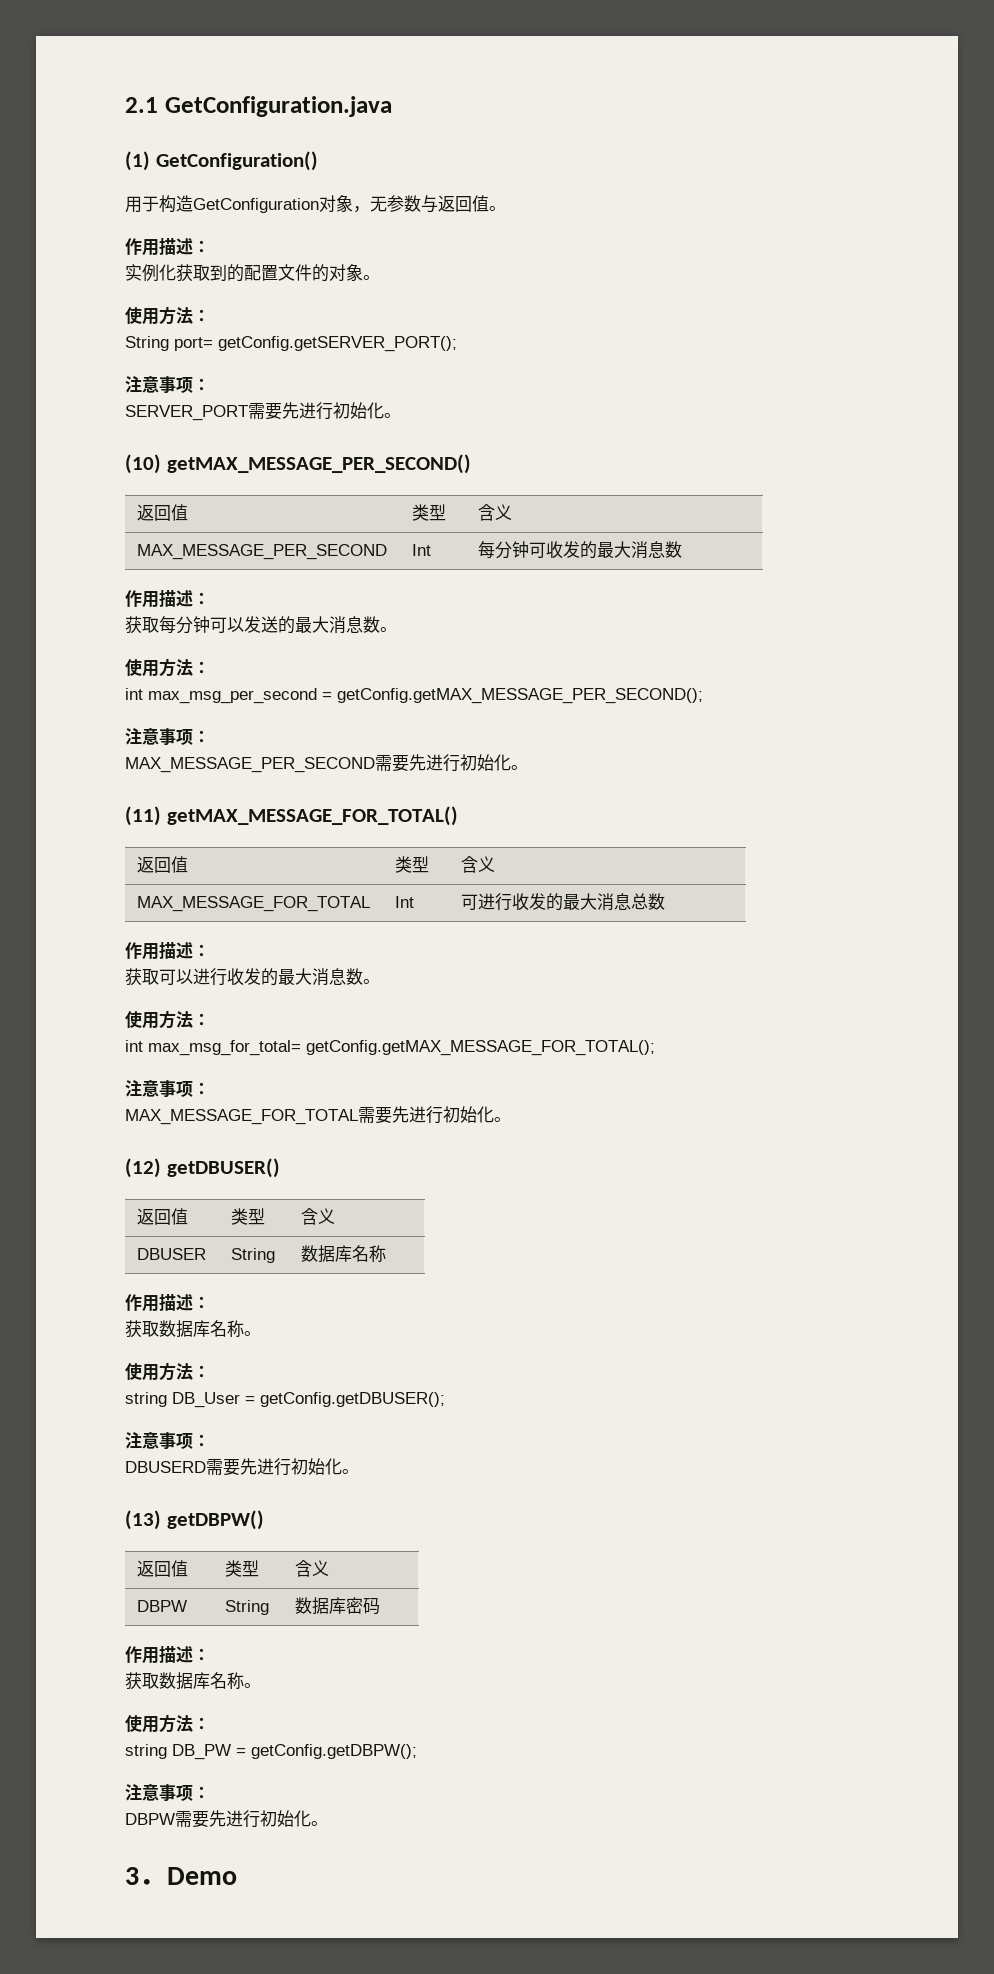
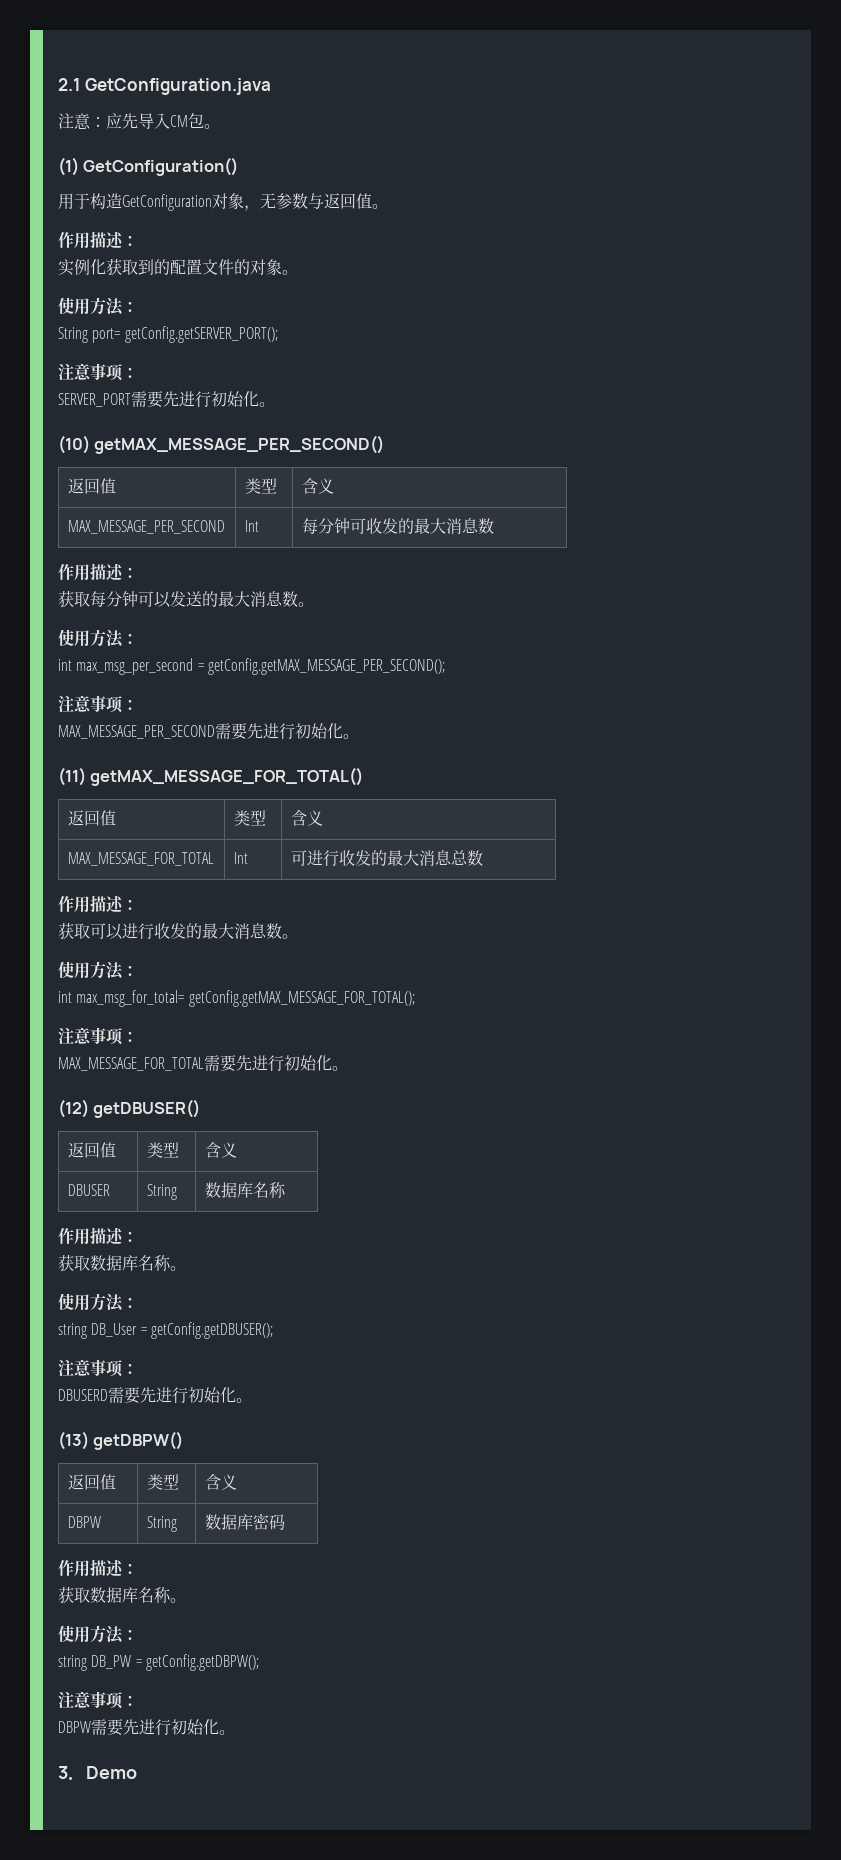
+ 注意：应先导入CM包。

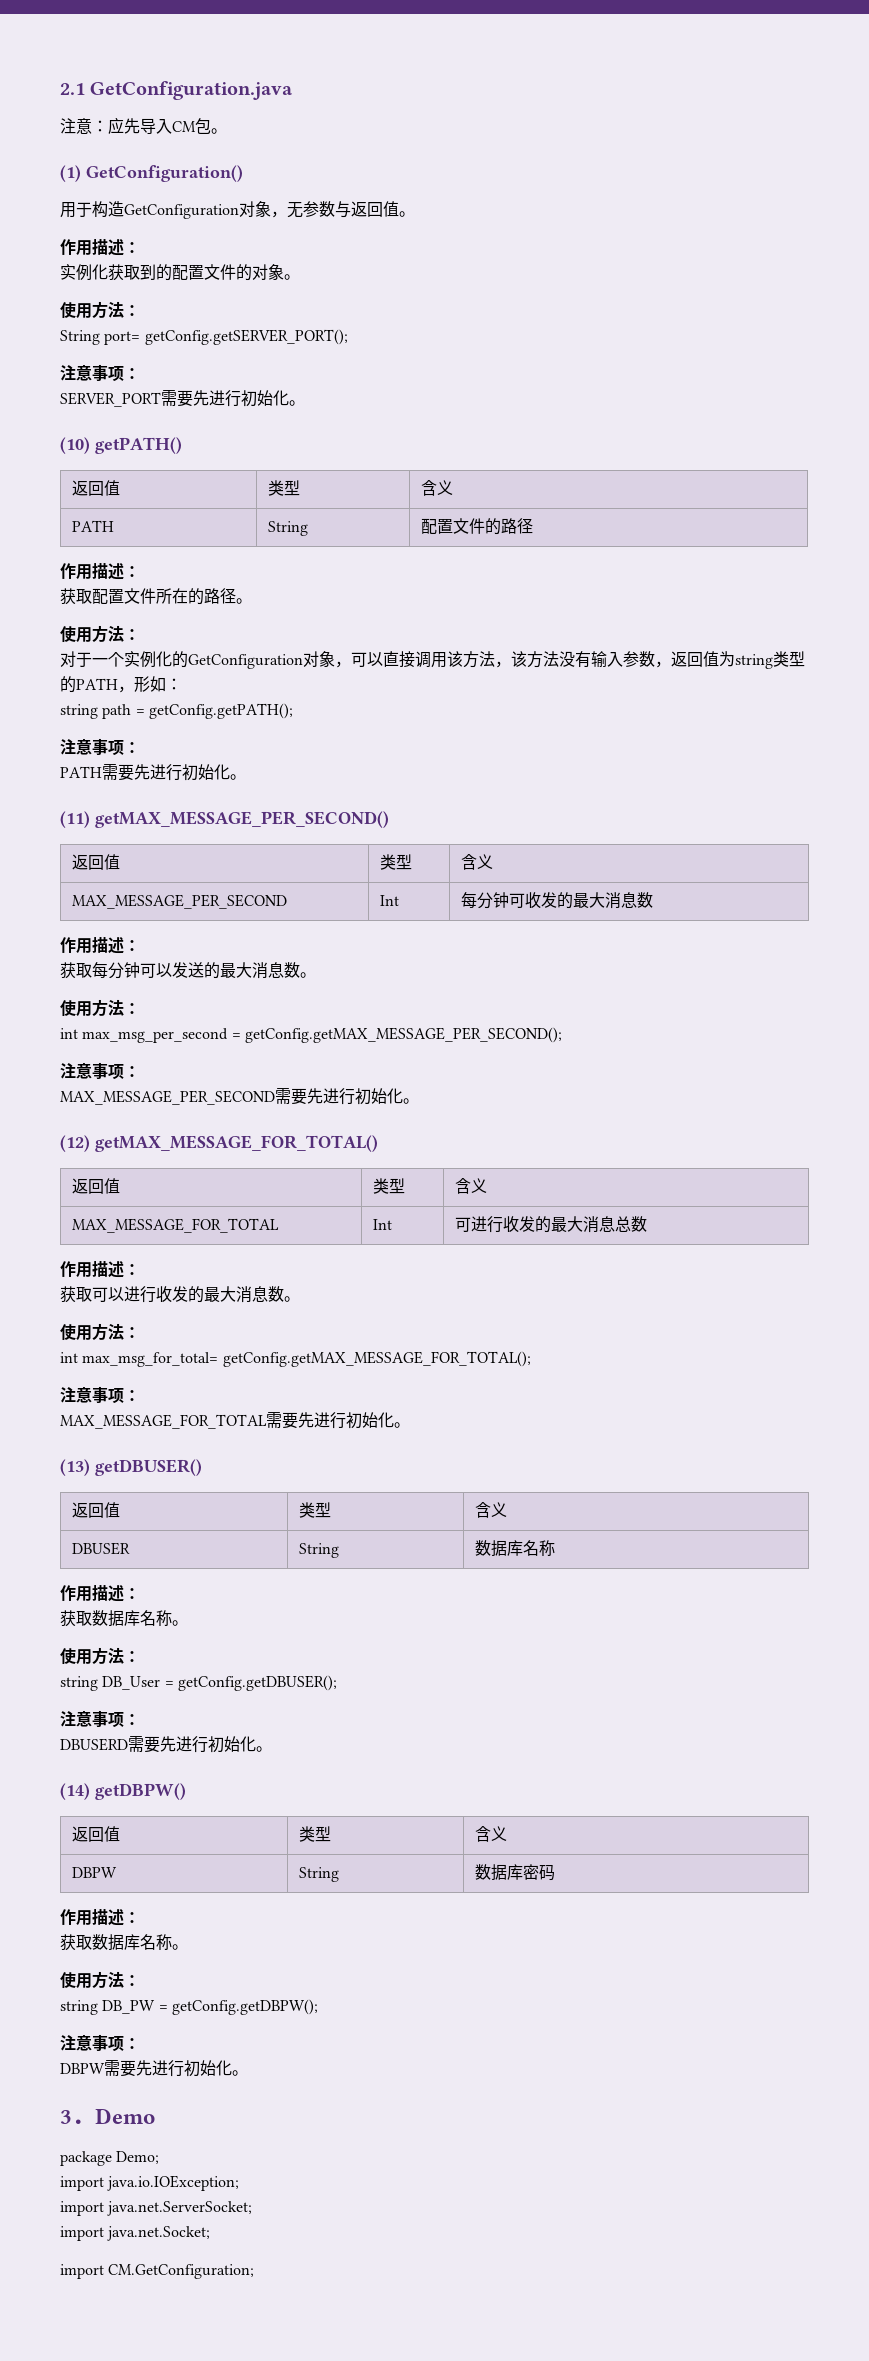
- (10) getMAX_MESSAGE_PER_SECOND()
+ (10) getPATH()
+ 返回值 | 类型 | 含义
+ PATH | String | 配置文件的路径
+ 作用描述：
+ 获取配置文件所在的路径。
+ 使用方法：
+ 对于一个实例化的GetConfiguration对象，可以直接调用该方法，该方法没有输入参数，返回值为string类型的PATH，形如：
+ string path = getConfig.getPATH();
+ 注意事项：
+ PATH需要先进行初始化。
+ (11) getMAX_MESSAGE_PER_SECOND()
- (11) getMAX_MESSAGE_FOR_TOTAL()
+ (12) getMAX_MESSAGE_FOR_TOTAL()
- (12) getDBUSER()
+ (13) getDBUSER()
- (13) getDBPW()
+ (14) getDBPW()
+ package Demo;
+ import java.io.IOException;
+ import java.net.ServerSocket;
+ import java.net.Socket;
+ import CM.GetConfiguration;

